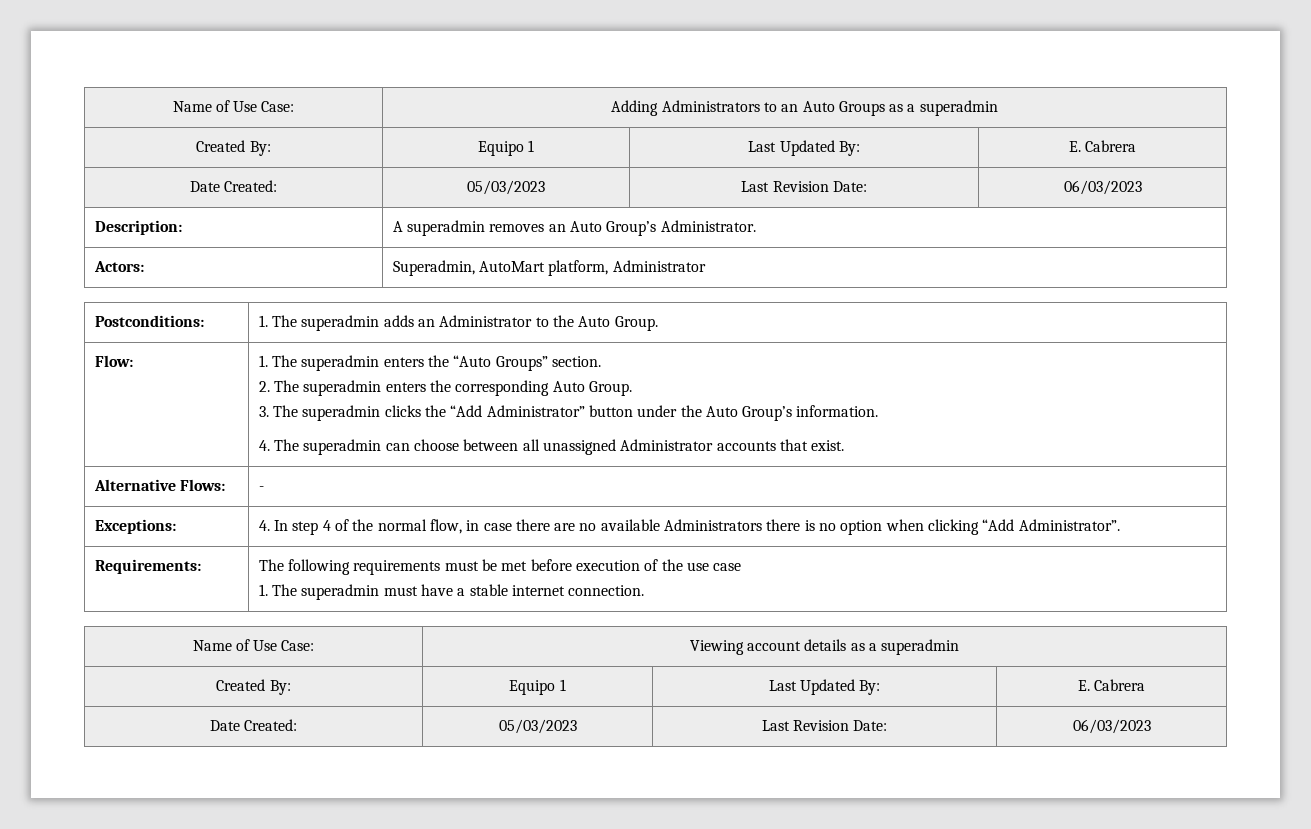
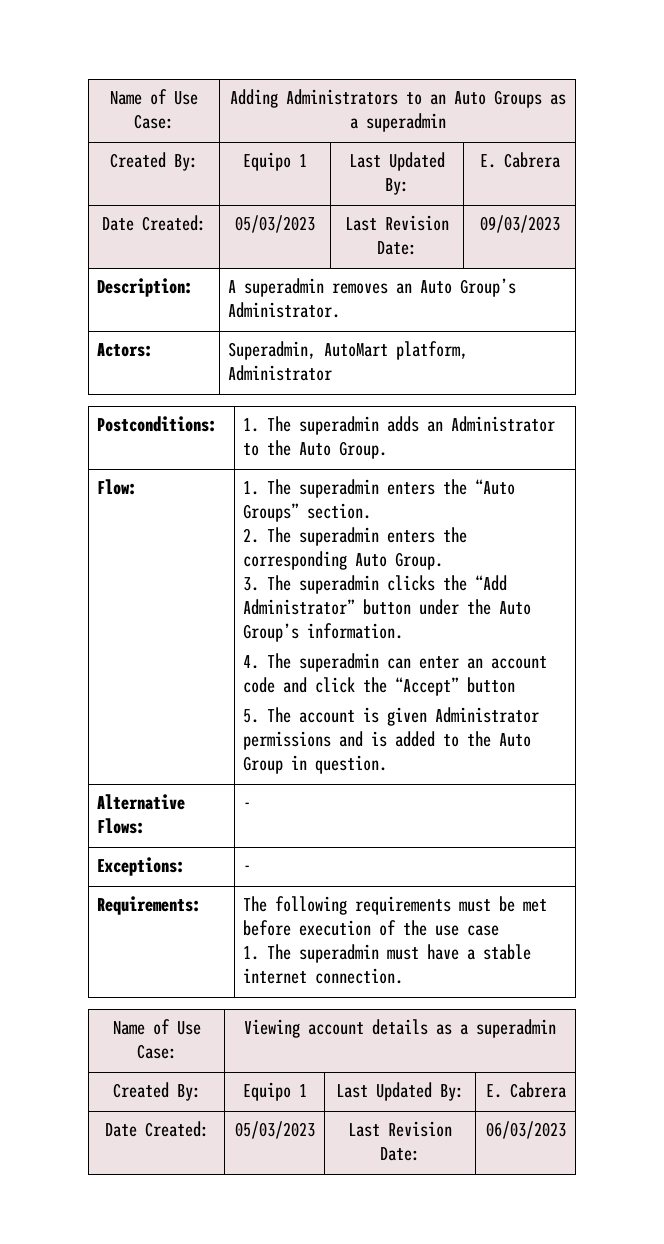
  Name of Use Case: | Adding Administrators to an Auto Groups as a superadmin
  Created By: | Equipo 1 | Last Updated By: | E. Cabrera
- Date Created: | 05/03/2023 | Last Revision Date: | 06/03/2023
+ Date Created: | 05/03/2023 | Last Revision Date: | 09/03/2023
- 4. The superadmin can choose between all unassigned Administrator accounts that exist.
+ 4. The superadmin can enter an account code and click the “Accept” button
+ 5. The account is given Administrator permissions and is added to the Auto Group in question.
  Alternative Flows: | -
- Exceptions: | 4. In step 4 of the normal flow, in case there are no available Administrators there is no option when clicking “Add Administrator”.
+ Exceptions: | -

